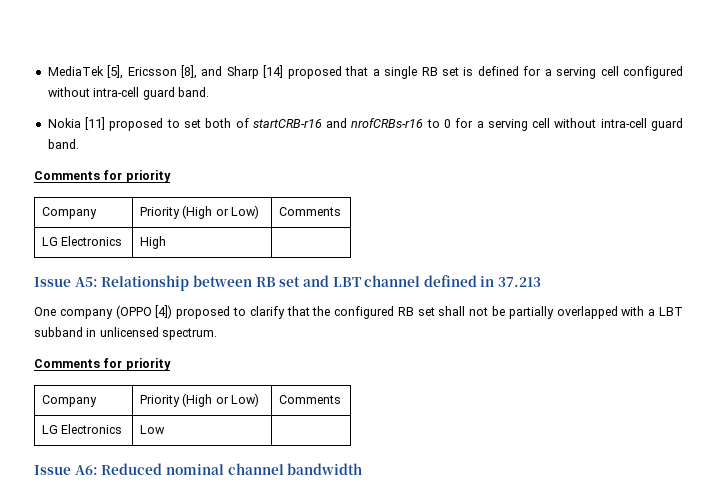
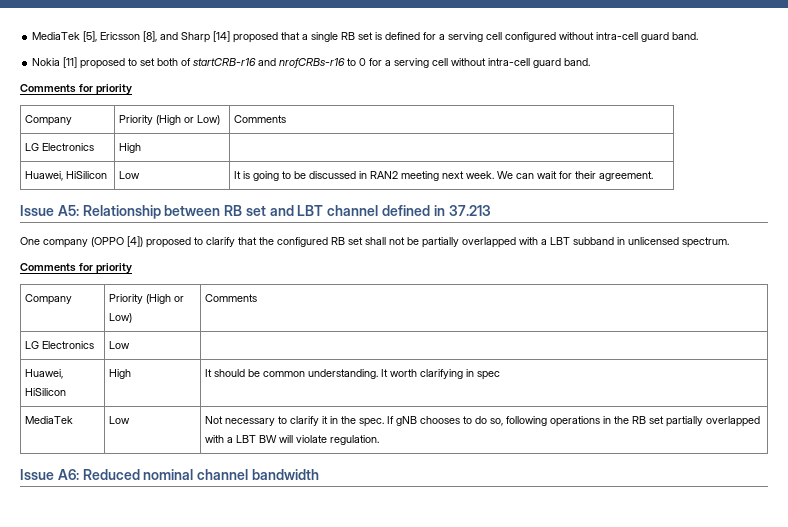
+ Huawei, HiSilicon | Low | It is going to be discussed in RAN2 meeting next week. We can wait for their agreement.
+ Huawei, HiSilicon | High | It should be common understanding. It worth clarifying in spec
+ MediaTek | Low | Not necessary to clarify it in the spec. If gNB chooses to do so, following operations in the RB set partially overlapped with a LBT BW will violate regulation.

